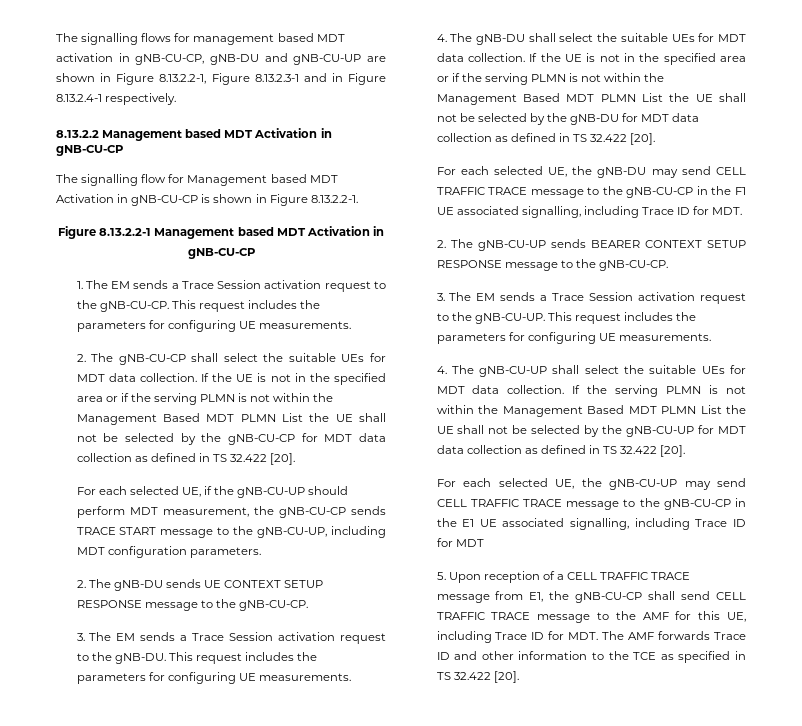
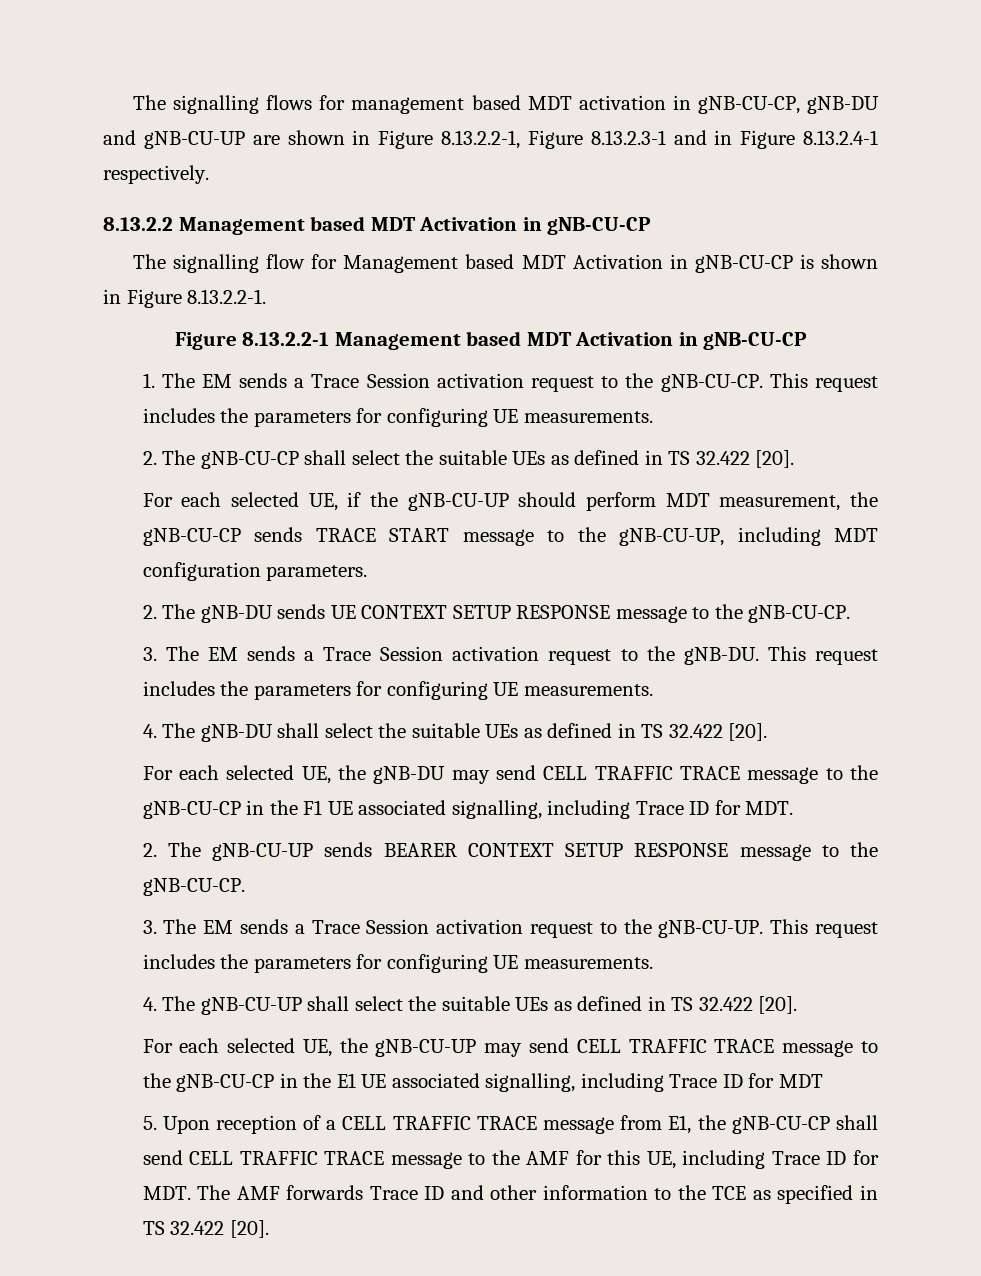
- 2. The gNB-CU-CP shall select the suitable UEs for MDT data collection. If the UE is not in the specified area or if the serving PLMN is not within the Management Based MDT PLMN List the UE shall not be selected by the gNB-CU-CP for MDT data collection as defined in TS 32.422 [20].
+ 2. The gNB-CU-CP shall select the suitable UEs as defined in TS 32.422 [20].
- 4. The gNB-DU shall select the suitable UEs for MDT data collection. If the UE is not in the specified area or if the serving PLMN is not within the Management Based MDT PLMN List the UE shall not be selected by the gNB-DU for MDT data collection as defined in TS 32.422 [20].
+ 4. The gNB-DU shall select the suitable UEs as defined in TS 32.422 [20].
- 4. The gNB-CU-UP shall select the suitable UEs for MDT data collection. If the serving PLMN is not within the Management Based MDT PLMN List the UE shall not be selected by the gNB-CU-UP for MDT data collection as defined in TS 32.422 [20].
+ 4. The gNB-CU-UP shall select the suitable UEs as defined in TS 32.422 [20].

